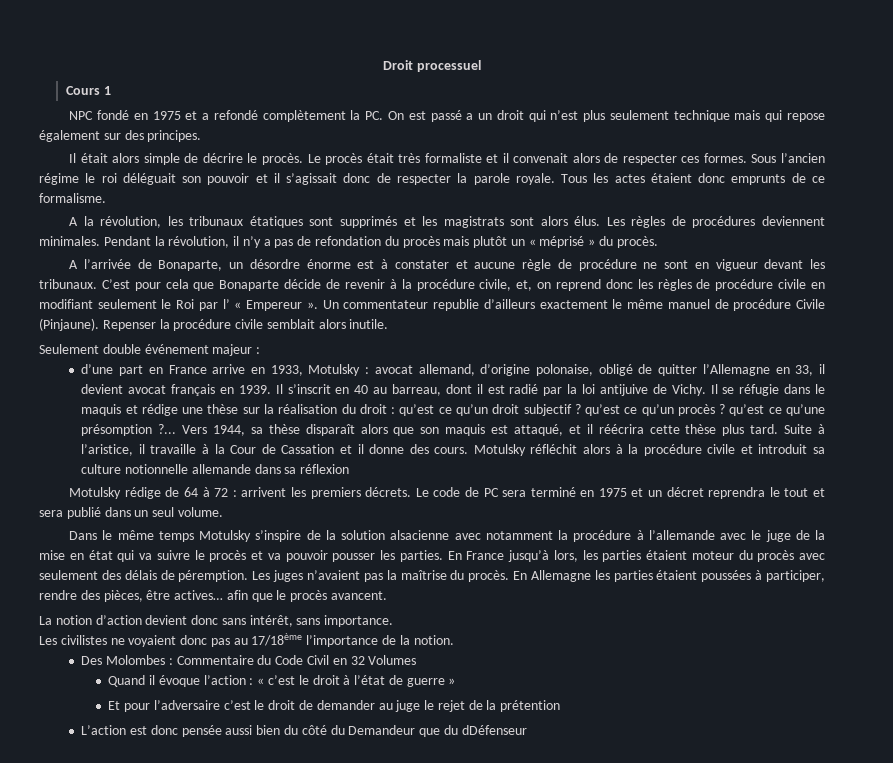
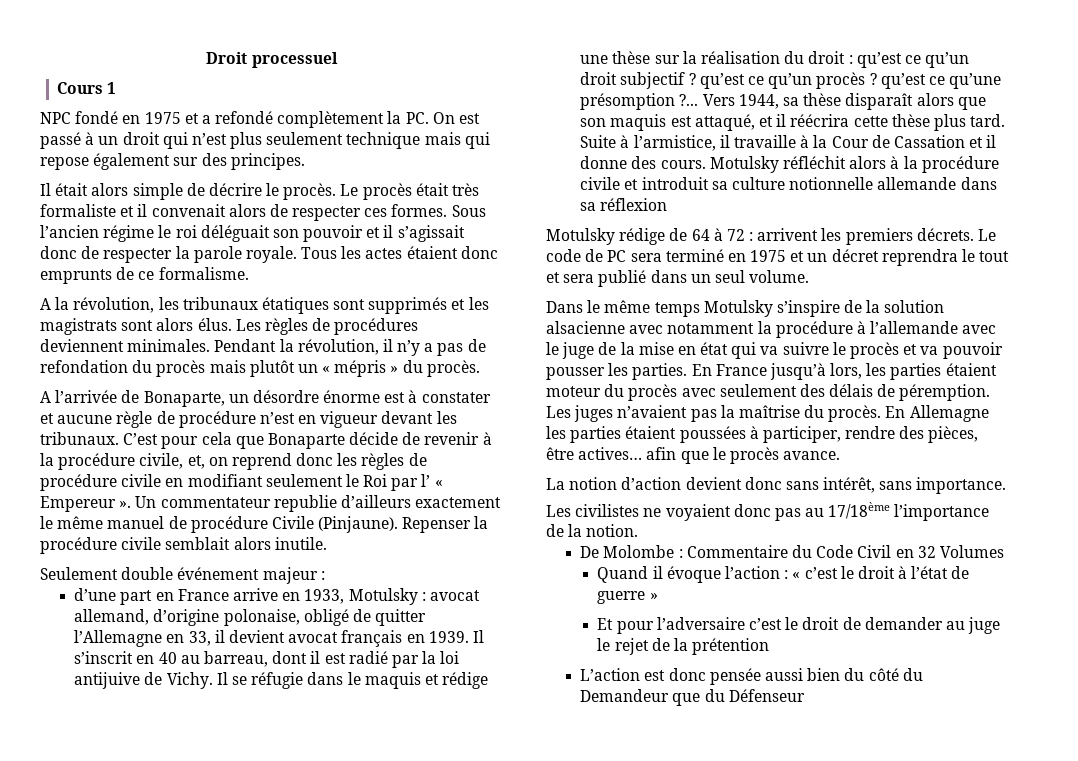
- NPC fondé en 1975 et a refondé complètement la PC. On est passé a un droit qui n’est plus seulement technique mais qui repose également sur des principes.
+ NPC fondé en 1975 et a refondé complètement la PC. On est passé à un droit qui n’est plus seulement technique mais qui repose également sur des principes.
- Pendant la révolution, il n’y a pas de refondation du procès mais plutôt un « méprisé » du procès.
+ Pendant la révolution, il n’y a pas de refondation du procès mais plutôt un « mépris » du procès.
- A l’arrivée de Bonaparte, un désordre énorme est à constater et aucune règle de procédure ne sont en vigueur devant les tribunaux.
+ A l’arrivée de Bonaparte, un désordre énorme est à constater et aucune règle de procédure n’est en vigueur devant les tribunaux.
- Suite à l’aristice, il travaille à la Cour de Cassation et il donne des cours.
+ Suite à l’armistice, il travaille à la Cour de Cassation et il donne des cours.
- En Allemagne les parties étaient poussées à participer, rendre des pièces, être actives… afin que le procès avancent.
+ En Allemagne les parties étaient poussées à participer, rendre des pièces, être actives… afin que le procès avance.
- Des Molombes : Commentaire du Code Civil en 32 Volumes
+ De Molombe : Commentaire du Code Civil en 32 Volumes
- L’action est donc pensée aussi bien du côté du Demandeur que du dDéfenseur
+ L’action est donc pensée aussi bien du côté du Demandeur que du Défenseur

